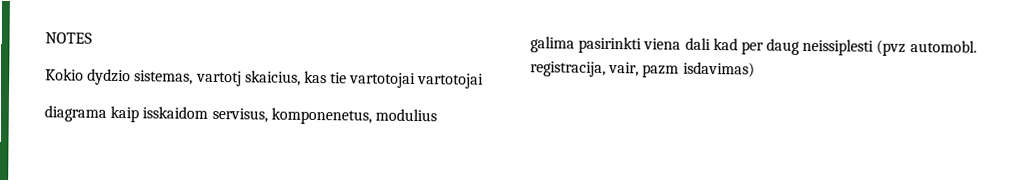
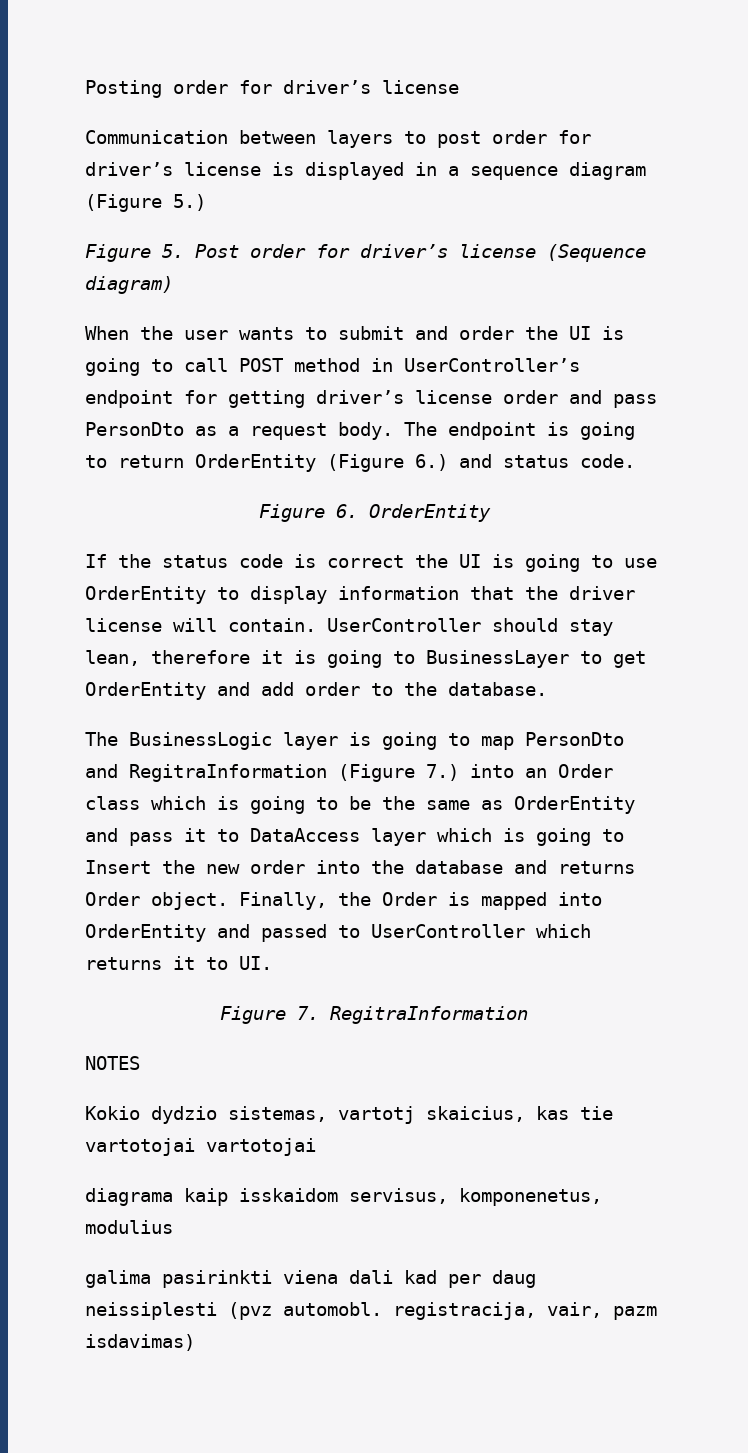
+ Posting order for driver’s license
+ Communication between layers to post order for driver’s license is displayed in a sequence diagram (Figure 5.)
+ Figure 5. Post order for driver’s license (Sequence diagram)
+ When the user wants to submit and order the UI is going to call POST method in UserController’s endpoint for getting driver’s license order and pass PersonDto as a request body. The endpoint is going to return OrderEntity (Figure 6.) and status code.
+ Figure 6. OrderEntity
+ If the status code is correct the UI is going to use OrderEntity to display information that the driver license will contain. UserController should stay lean, therefore it is going to BusinessLayer to get OrderEntity and add order to the database.
+ The BusinessLogic layer is going to map PersonDto and RegitraInformation (Figure 7.) into an Order class which is going to be the same as OrderEntity and pass it to DataAccess layer which is going to Insert the new order into the database and returns Order object. Finally, the Order is mapped into OrderEntity and passed to UserController which returns it to UI.
+ Figure 7. RegitraInformation

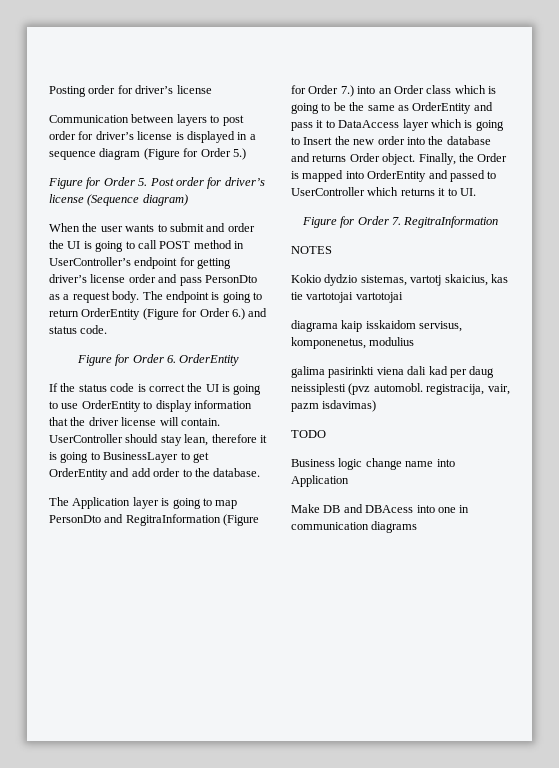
- Communication between layers to post order for driver’s license is displayed in a sequence diagram (Figure 5.)
+ Communication between layers to post order for driver’s license is displayed in a sequence diagram (Figure for Order 5.)
- Figure 5. Post order for driver’s license (Sequence diagram)
+ Figure for Order 5. Post order for driver’s license (Sequence diagram)
- The endpoint is going to return OrderEntity (Figure 6.) and status code.
+ The endpoint is going to return OrderEntity (Figure for Order 6.) and status code.
- Figure 6. OrderEntity
+ Figure for Order 6. OrderEntity
- The BusinessLogic layer is going to map PersonDto and RegitraInformation (Figure 7.) into an Order class which is going to be the same as OrderEntity and pass it to DataAccess layer which is going to Insert the new order into the database and returns Order object.
+ The Application layer is going to map PersonDto and RegitraInformation (Figure for Order 7.) into an Order class which is going to be the same as OrderEntity and pass it to DataAccess layer which is going to Insert the new order into the database and returns Order object.
- Figure 7. RegitraInformation
+ Figure for Order 7. RegitraInformation
+ TODO
+ Business logic change name into Application
+ Make DB and DBAcess into one in communication diagrams

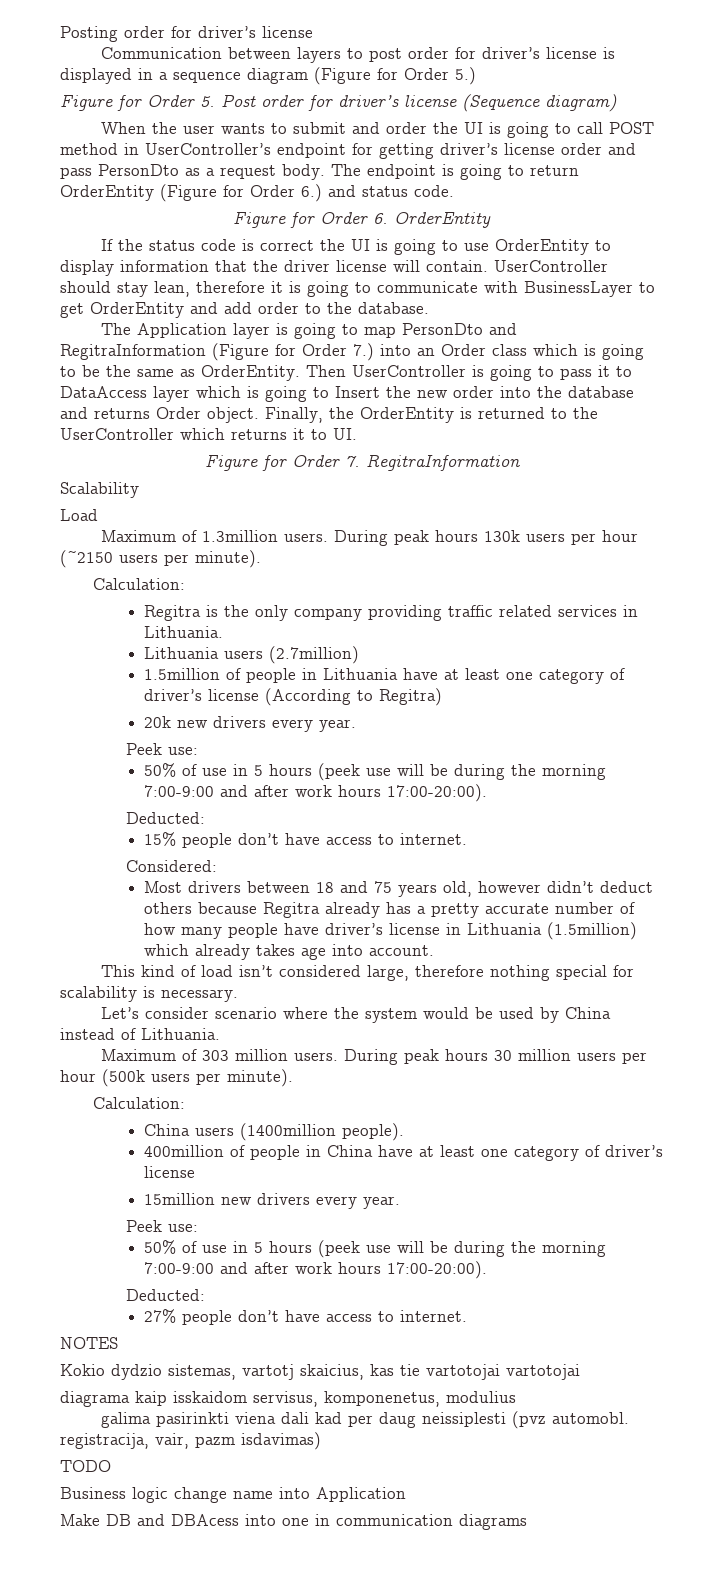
- UserController should stay lean, therefore it is going to BusinessLayer to get OrderEntity and add order to the database.
+ UserController should stay lean, therefore it is going to communicate with BusinessLayer to get OrderEntity and add order to the database.
- The Application layer is going to map PersonDto and RegitraInformation (Figure for Order 7.) into an Order class which is going to be the same as OrderEntity and pass it to DataAccess layer which is going to Insert the new order into the database and returns Order object.
+ The Application layer is going to map PersonDto and RegitraInformation (Figure for Order 7.) into an Order class which is going to be the same as OrderEntity. Then UserController is going to pass it to DataAccess layer which is going to Insert the new order into the database and returns Order object.
- Finally, the Order is mapped into OrderEntity and passed to UserController which returns it to UI.
+ Finally, the OrderEntity is returned to the UserController which returns it to UI.
+ Scalability
+ Load
+ Maximum of 1.3million users. During peak hours 130k users per hour (~2150 users per minute).
+ Calculation:
+ Regitra is the only company providing traffic related services in Lithuania.
+ Lithuania users (2.7million)
+ 1.5million of people in Lithuania have at least one category of driver’s license (According to Regitra)
+ 20k new drivers every year.
+ Peek use:
+ 50% of use in 5 hours (peek use will be during the morning 7:00-9:00 and after work hours 17:00-20:00).
+ Deducted:
+ 15% people don’t have access to internet.
+ Considered:
+ Most drivers between 18 and 75 years old, however didn’t deduct others because Regitra already has a pretty accurate number of how many people have driver’s license in Lithuania (1.5million) which already takes age into account.
+ This kind of load isn’t considered large, therefore nothing special for scalability is necessary.
+ Let’s consider scenario where the system would be used by China instead of Lithuania.
+ Maximum of 303 million users. During peak hours 30 million users per hour (500k users per minute).
+ Calculation:
+ China users (1400million people).
+ 400million of people in China have at least one category of driver’s license
+ 15million new drivers every year.
+ Peek use:
+ 50% of use in 5 hours (peek use will be during the morning 7:00-9:00 and after work hours 17:00-20:00).
+ Deducted:
+ 27% people don’t have access to internet.

